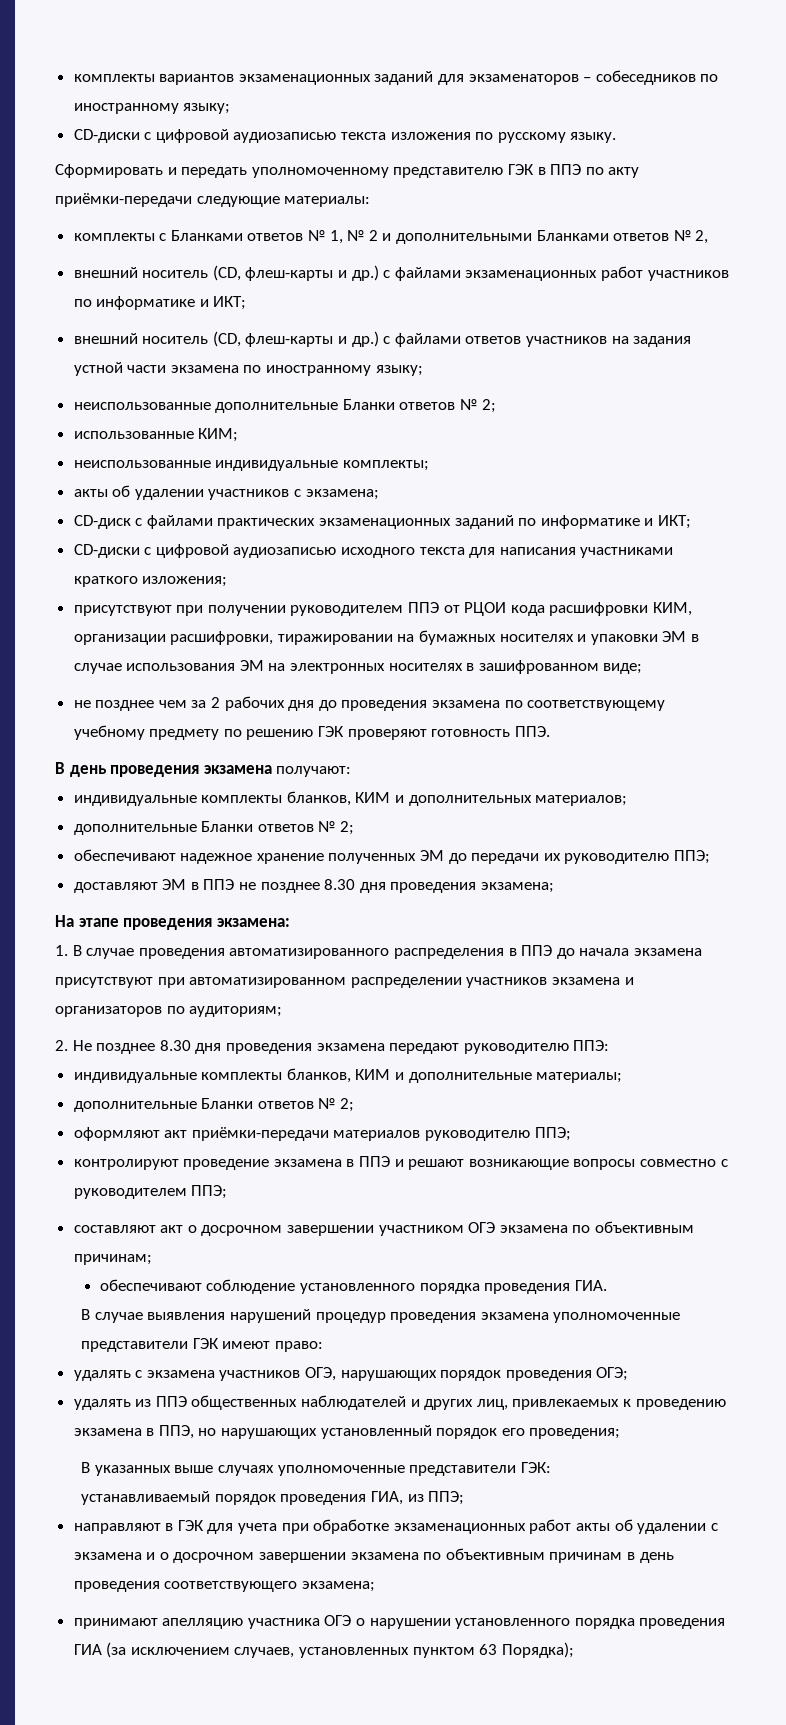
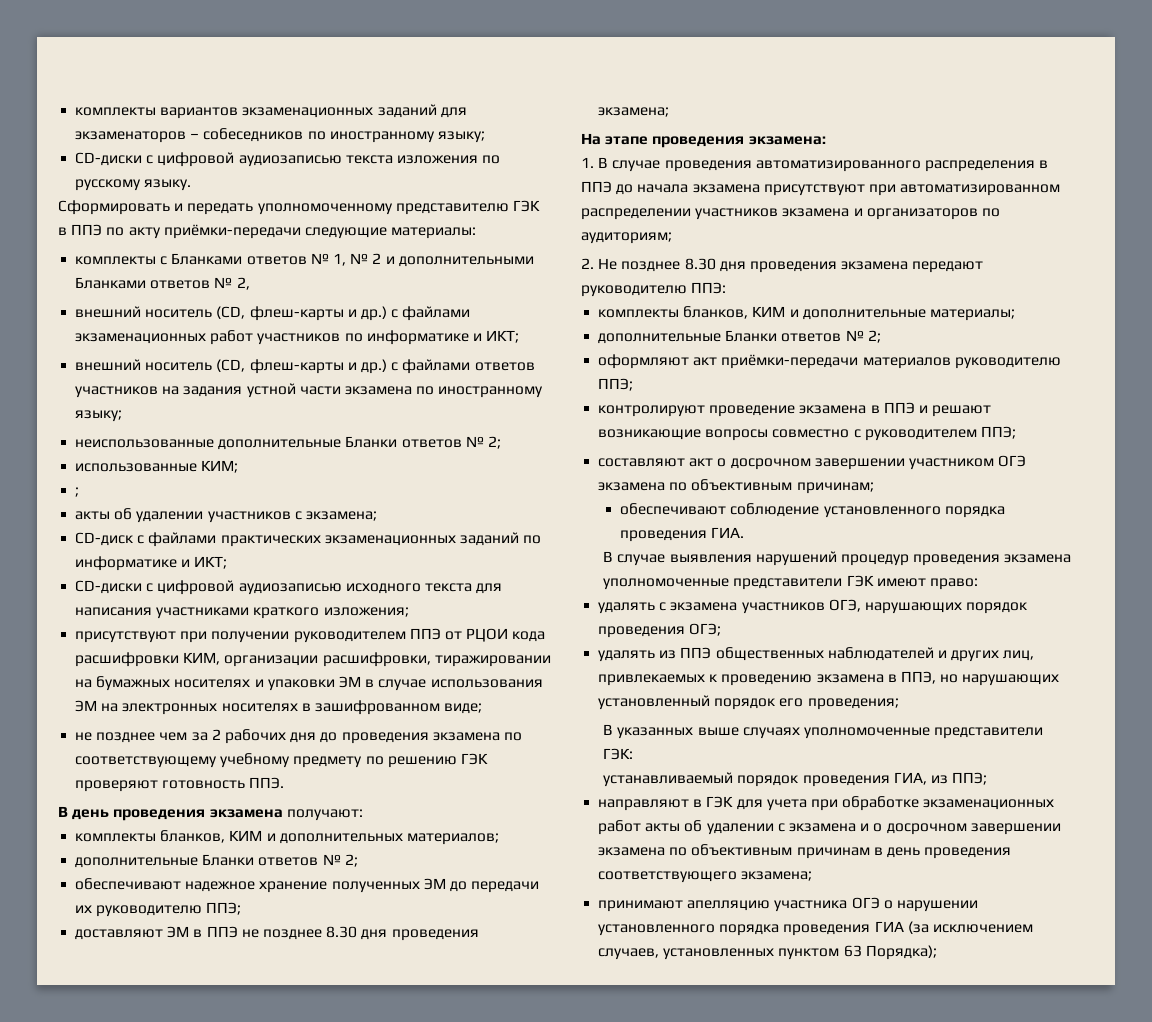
- неиспользованные индивидуальные комплекты;
+ ;
- индивидуальные комплекты бланков, КИМ и дополнительных материалов;
+ комплекты бланков, КИМ и дополнительных материалов;
- индивидуальные комплекты бланков, КИМ и дополнительные материалы;
+ комплекты бланков, КИМ и дополнительные материалы;

